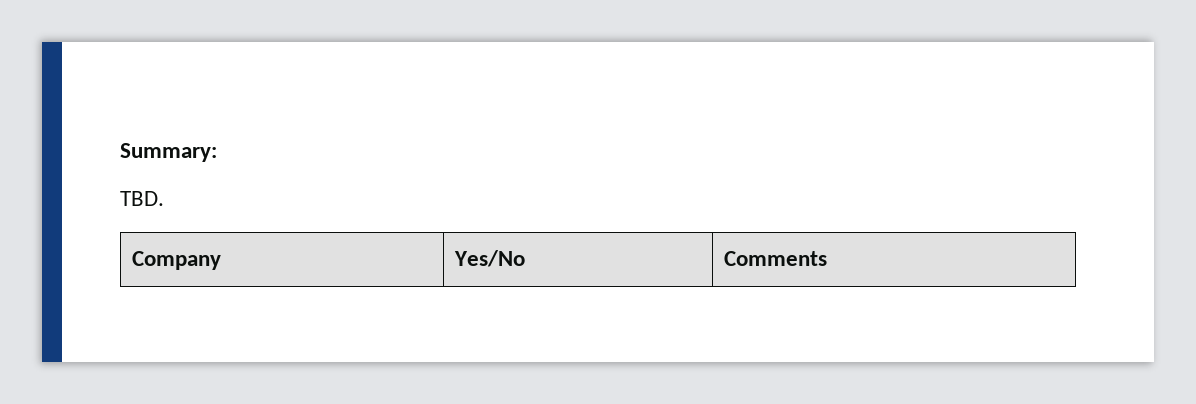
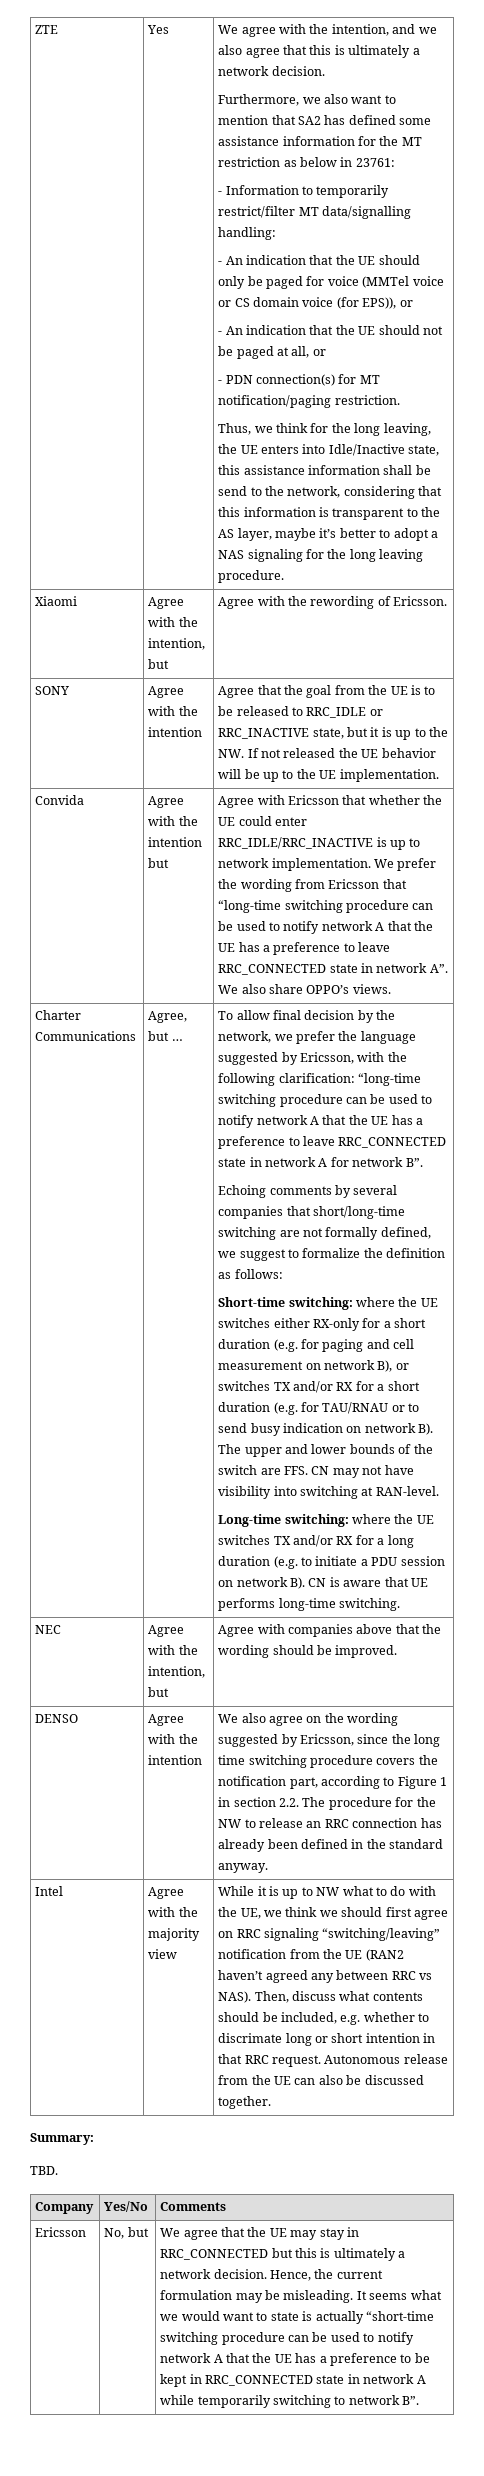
+ ZTE | Yes | We agree with the intention, and we also agree that this is ultimately a network decision.
+ Furthermore, we also want to mention that SA2 has defined some assistance information for the MT restriction as below in 23761:
+ - Information to temporarily restrict/filter MT data/signalling handling:
+ - An indication that the UE should only be paged for voice (MMTel voice or CS domain voice (for EPS)), or
+ - An indication that the UE should not be paged at all, or
+ - PDN connection(s) for MT notification/paging restriction.
+ Thus, we think for the long leaving, the UE enters into Idle/Inactive state, this assistance information shall be send to the network, considering that this information is transparent to the AS layer, maybe it’s better to adopt a NAS signaling for the long leaving procedure.
+ Xiaomi | Agree with the intention, but | Agree with the rewording of Ericsson.
+ SONY | Agree with the intention | Agree that the goal from the UE is to be released to RRC_IDLE or RRC_INACTIVE state, but it is up to the NW. If not released the UE behavior will be up to the UE implementation.
+ Convida | Agree with the intention but | Agree with Ericsson that whether the UE could enter RRC_IDLE/RRC_INACTIVE is up to network implementation. We prefer the wording from Ericsson that “long-time switching procedure can be used to notify network A that the UE has a preference to leave RRC_CONNECTED state in network A”. We also share OPPO’s views.
+ Charter Communications | Agree, but … | To allow final decision by the network, we prefer the language suggested by Ericsson, with the following clarification: “long-time switching procedure can be used to notify network A that the UE has a preference to leave RRC_CONNECTED state in network A for network B”.
+ Echoing comments by several companies that short/long-time switching are not formally defined, we suggest to formalize the definition as follows:
+ Short-time switching: where the UE switches either RX-only for a short duration (e.g. for paging and cell measurement on network B), or switches TX and/or RX for a short duration (e.g. for TAU/RNAU or to send busy indication on network B). The upper and lower bounds of the switch are FFS. CN may not have visibility into switching at RAN-level.
+ Long-time switching: where the UE switches TX and/or RX for a long duration (e.g. to initiate a PDU session on network B). CN is aware that UE performs long-time switching.
+ NEC | Agree with the intention, but | Agree with companies above that the wording should be improved.
+ DENSO | Agree with the intention | We also agree on the wording suggested by Ericsson, since the long time switching procedure covers the notification part, according to Figure 1 in section 2.2. The procedure for the NW to release an RRC connection has already been defined in the standard anyway.
+ Intel | Agree with the majority view | While it is up to NW what to do with the UE, we think we should first agree on RRC signaling “switching/leaving” notification from the UE (RAN2 haven’t agreed any between RRC vs NAS). Then, discuss what contents should be included, e.g. whether to discrimate long or short intention in that RRC request. Autonomous release from the UE can also be discussed together.
+ Ericsson | No, but | We agree that the UE may stay in RRC_CONNECTED but this is ultimately a network decision. Hence, the current formulation may be misleading. It seems what we would want to state is actually “short-time switching procedure can be used to notify network A that the UE has a preference to be kept in RRC_CONNECTED state in network A while temporarily switching to network B”.

